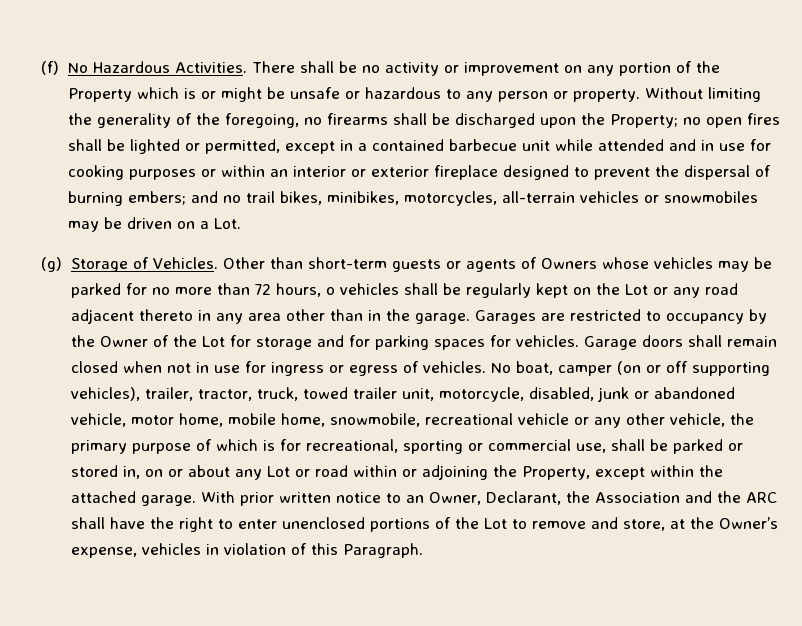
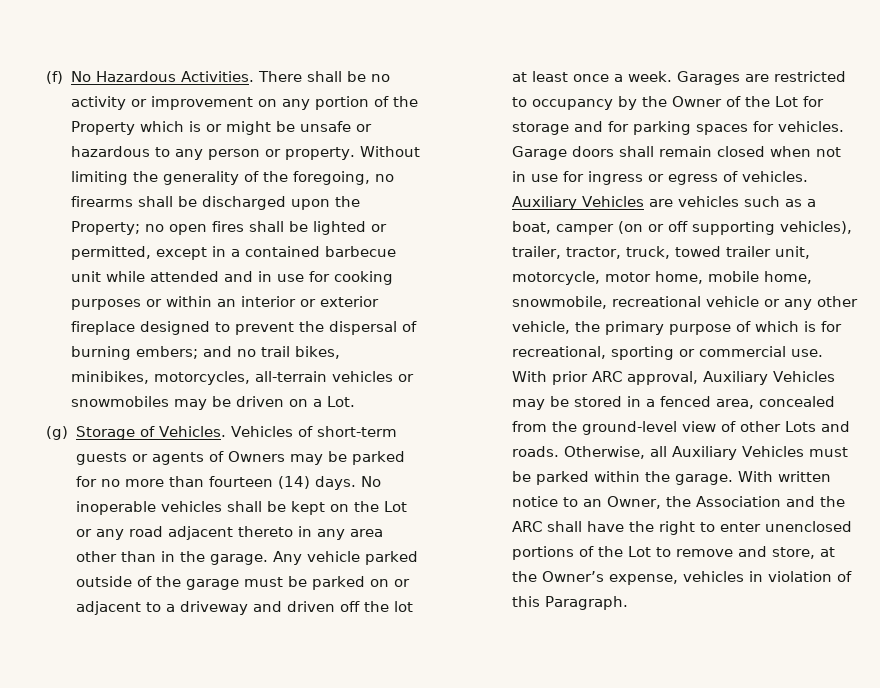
- Other than short-term guests or agents of Owners whose vehicles may be parked for no more than 72 hours, o vehicles shall be regularly kept on the Lot or any road adjacent thereto in any area other than in the garage.
+ Vehicles of short-term guests or agents of Owners may be parked for no more than fourteen (14) days. No inoperable vehicles shall be kept on the Lot or any road adjacent thereto in any area other than in the garage.
+ Any vehicle parked outside of the garage must be parked on or adjacent to a driveway and driven off the lot at least once a week.
- No boat, camper (on or off supporting vehicles), trailer, tractor, truck, towed trailer unit, motorcycle, disabled, junk or abandoned vehicle, motor home, mobile home, snowmobile, recreational vehicle or any other vehicle, the primary purpose of which is for recreational, sporting or commercial use, shall be parked or stored in, on or about any Lot or road within or adjoining the Property, except within the attached garage.
+ Auxiliary Vehicles are vehicles such as a boat, camper (on or off supporting vehicles), trailer, tractor, truck, towed trailer unit, motorcycle, motor home, mobile home, snowmobile, recreational vehicle or any other vehicle, the primary purpose of which is for recreational, sporting or commercial use. With prior ARC approval, Auxiliary Vehicles may be stored in a fenced area, concealed from the ground-level view of other Lots and roads. Otherwise, all Auxiliary Vehicles must be parked within the garage.
- With prior written notice to an Owner, Declarant, the Association and the ARC shall have the right to enter unenclosed portions of the Lot to remove and store, at the Owner’s expense, vehicles in violation of this Paragraph.
+ With written notice to an Owner, the Association and the ARC shall have the right to enter unenclosed portions of the Lot to remove and store, at the Owner’s expense, vehicles in violation of this Paragraph.

